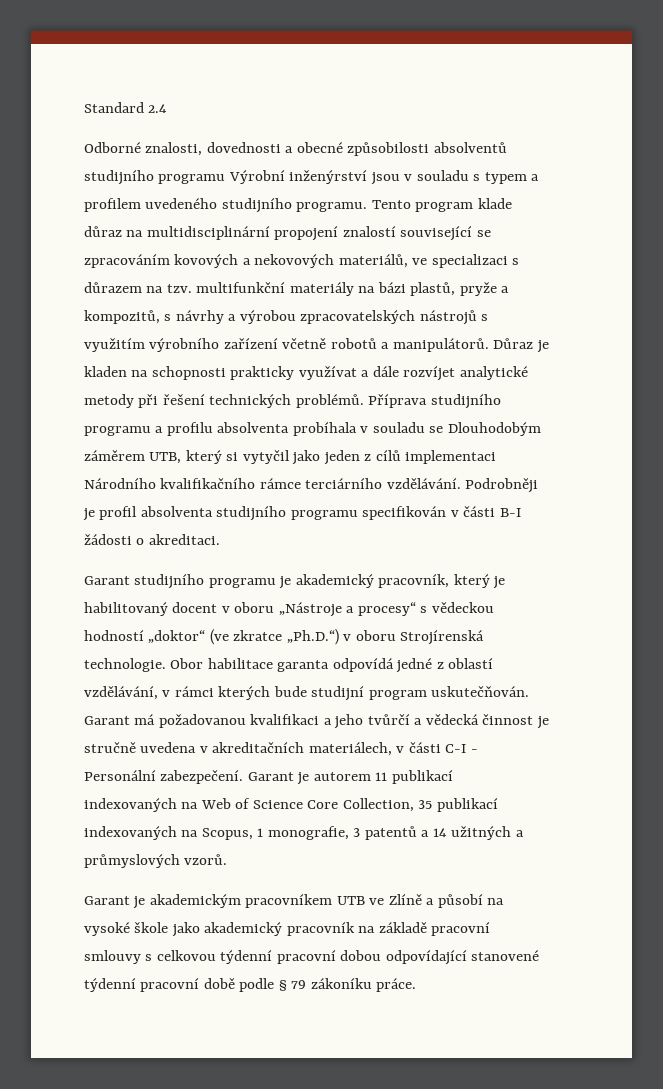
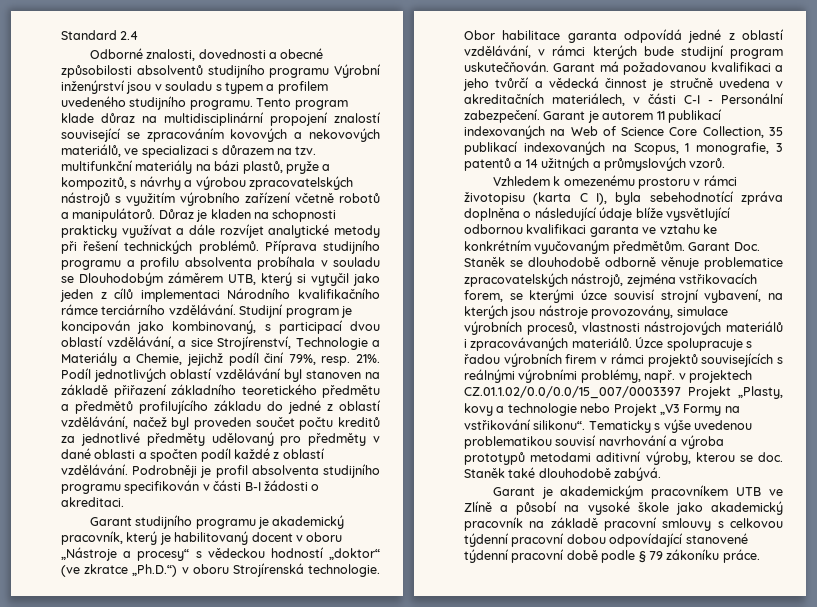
+ Studijní program je koncipován jako kombinovaný, s participací dvou oblastí vzdělávání, a sice Strojírenství, Technologie a Materiály a Chemie, jejichž podíl činí 79%, resp. 21%. Podíl jednotlivých oblastí vzdělávání byl stanoven na základě přiřazení základního teoretického předmětu a předmětů profilujícího základu do jedné z oblastí vzdělávání, načež byl proveden součet počtu kreditů za jednotlivé předměty udělovaný pro předměty v dané oblasti a spočten podíl každé z oblastí vzdělávání.
+ Vzhledem k omezenému prostoru v rámci životopisu (karta C I), byla sebehodnotící zpráva doplněna o následující údaje blíže vysvětlující odbornou kvalifikaci garanta ve vztahu ke konkrétním vyučovaným předmětům. Garant Doc. Staněk se dlouhodobě odborně věnuje problematice zpracovatelských nástrojů, zejména vstřikovacích forem, se kterými úzce souvisí strojní vybavení, na kterých jsou nástroje provozovány, simulace výrobních procesů, vlastnosti nástrojových materiálů i zpracovávaných materiálů. Úzce spolupracuje s řadou výrobních firem v rámci projektů souvisejících s reálnými výrobními problémy, např. v projektech CZ.01.1.02/0.0/0.0/15_007/0003397 Projekt „Plasty, kovy a technologie nebo Projekt „V3 Formy na vstřikování silikonu“. Tematicky s výše uvedenou problematikou souvisí navrhování a výroba prototypů metodami aditivní výroby, kterou se doc. Staněk také dlouhodobě zabývá.

